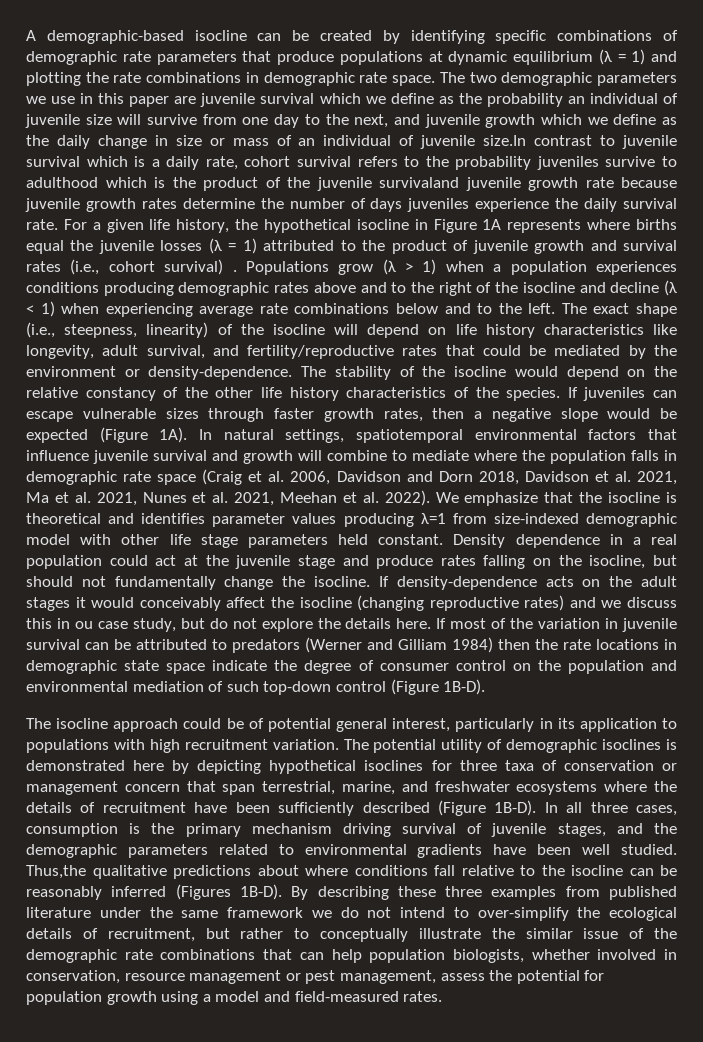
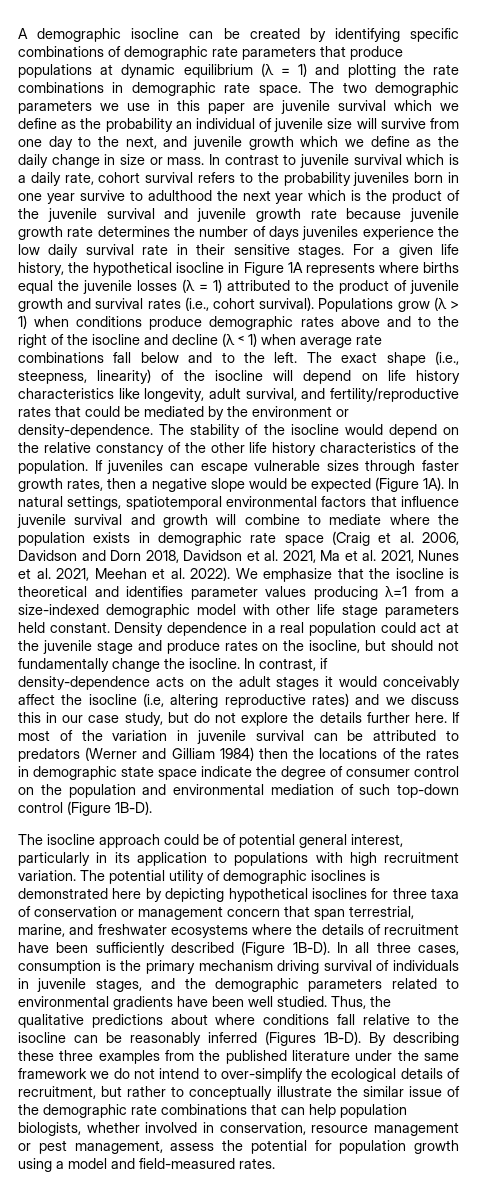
- A demographic-based isocline can be created by identifying specific combinations of demographic rate parameters that produce populations at dynamic equilibrium (λ = 1) and plotting the rate combinations in demographic rate space.
+ A demographic isocline can be created by identifying specific combinations of demographic rate parameters that produce populations at dynamic equilibrium (λ = 1) and plotting the rate combinations in demographic rate space.
- The two demographic parameters we use in this paper are juvenile survival which we define as the probability an individual of juvenile size will survive from one day to the next, and juvenile growth which we define as the daily change in size or mass of an individual of juvenile size.In contrast to juvenile survival which is a daily rate, cohort survival refers to the probability juveniles survive to adulthood which is the product of the juvenile survivaland juvenile growth rate because juvenile growth rates determine the number of days juveniles experience the daily survival rate.
+ The two demographic parameters we use in this paper are juvenile survival which we define as the probability an individual of juvenile size will survive from one day to the next, and juvenile growth which we define as the daily change in size or mass. In contrast to juvenile survival which is a daily rate, cohort survival refers to the probability juveniles born in one year survive to adulthood the next year which is the product of the juvenile survival and juvenile growth rate because juvenile growth rate determines the number of days juveniles experience the low daily survival rate in their sensitive stages.
- For a given life history, the hypothetical isocline in Figure 1A represents where births equal the juvenile losses (λ = 1) attributed to the product of juvenile growth and survival rates (i.e., cohort survival) .
+ For a given life history, the hypothetical isocline in Figure 1A represents where births equal the juvenile losses (λ = 1) attributed to the product of juvenile growth and survival rates (i.e., cohort survival).
- Populations grow (λ > 1) when a population experiences conditions producing demographic rates above and to the right of the isocline and decline (λ ˂ 1) when experiencing average rate combinations below and to the left.
+ Populations grow (λ > 1) when conditions produce demographic rates above and to the right of the isocline and decline (λ ˂ 1) when average rate combinations fall below and to the left.
- The stability of the isocline would depend on the relative constancy of the other life history characteristics of the species.
+ The stability of the isocline would depend on the relative constancy of the other life history characteristics of the population.
- In natural settings, spatiotemporal environmental factors that influence juvenile survival and growth will combine to mediate where the population falls in demographic rate space (Craig et al. 2006, Davidson and Dorn 2018, Davidson et al. 2021, Ma et al. 2021, Nunes et al. 2021, Meehan et al. 2022).
+ In natural settings, spatiotemporal environmental factors that influence juvenile survival and growth will combine to mediate where the population exists in demographic rate space (Craig et al. 2006, Davidson and Dorn 2018, Davidson et al. 2021, Ma et al. 2021, Nunes et al. 2021, Meehan et al. 2022).
- We emphasize that the isocline is theoretical and identifies parameter values producing λ=1 from size-indexed demographic model with other life stage parameters held constant.
+ We emphasize that the isocline is theoretical and identifies parameter values producing λ=1 from a size-indexed demographic model with other life stage parameters held constant.
- Density dependence in a real population could act at the juvenile stage and produce rates falling on the isocline, but should not fundamentally change the isocline.
+ Density dependence in a real population could act at the juvenile stage and produce rates on the isocline, but should not fundamentally change the isocline.
- If density-dependence acts on the adult stages it would conceivably affect the isocline (changing reproductive rates) and we discuss this in ou case study, but do not explore the details here.
+ In contrast, if density-dependence acts on the adult stages it would conceivably affect the isocline (i.e, altering reproductive rates) and we discuss this in our case study, but do not explore the details further here.
- If most of the variation in juvenile survival can be attributed to predators (Werner and Gilliam 1984) then the rate locations in demographic state space indicate the degree of consumer control on the population and environmental mediation of such top-down control (Figure 1B-D).
+ If most of the variation in juvenile survival can be attributed to predators (Werner and Gilliam 1984) then the locations of the rates in demographic state space indicate the degree of consumer control on the population and environmental mediation of such top-down control (Figure 1B-D).
- In all three cases, consumption is the primary mechanism driving survival of juvenile stages, and the demographic parameters related to environmental gradients have been well studied.
+ In all three cases, consumption is the primary mechanism driving survival of individuals in juvenile stages, and the demographic parameters related to environmental gradients have been well studied.
- Thus,the qualitative predictions about where conditions fall relative to the isocline can be reasonably inferred (Figures 1B-D).
+ Thus, the qualitative predictions about where conditions fall relative to the isocline can be reasonably inferred (Figures 1B-D).
- By describing these three examples from published literature under the same framework we do not intend to over-simplify the ecological details of recruitment, but rather to conceptually illustrate the similar issue of the demographic rate combinations that can help population biologists, whether involved in conservation, resource management or pest management, assess the potential for population growth using a model and field-measured rates.
+ By describing these three examples from the published literature under the same framework we do not intend to over-simplify the ecological details of recruitment, but rather to conceptually illustrate the similar issue of the demographic rate combinations that can help population biologists, whether involved in conservation, resource management or pest management, assess the potential for population growth using a model and field-measured rates.

